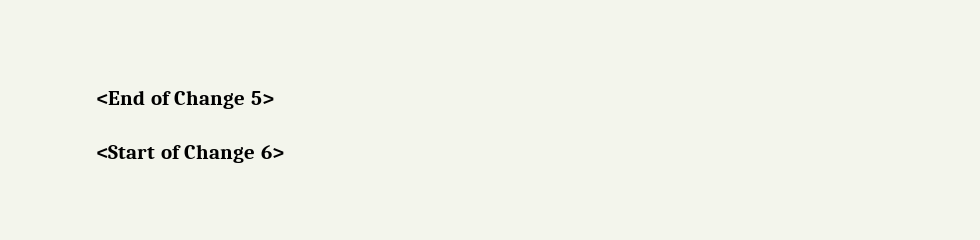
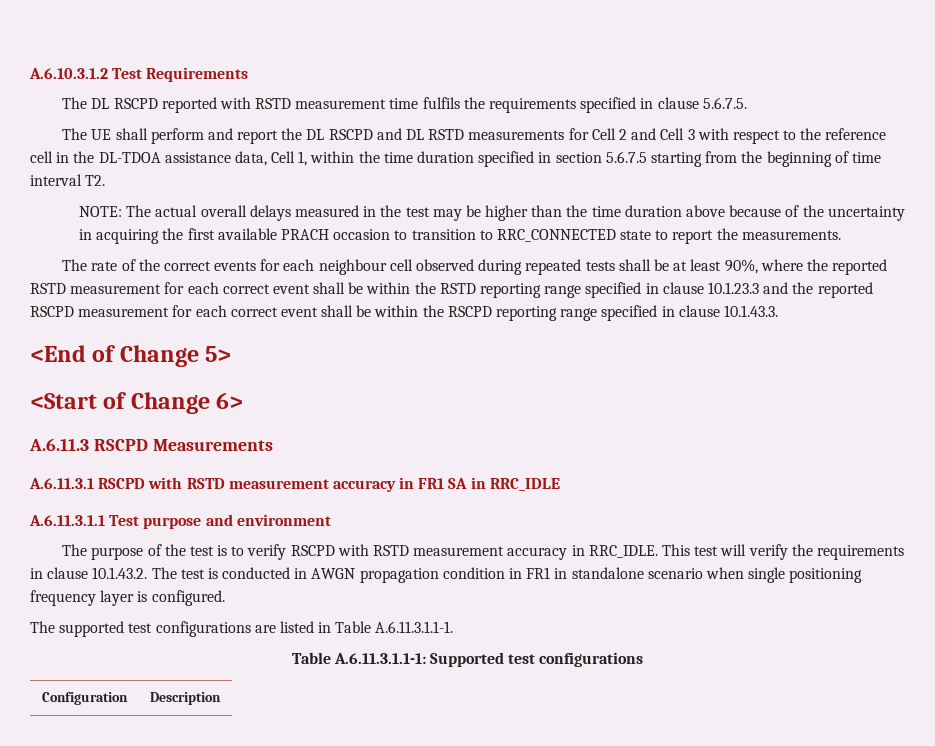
+ A.6.10.3.1.2 Test Requirements
+ The DL RSCPD reported with RSTD measurement time fulfils the requirements specified in clause 5.6.7.5.
+ The UE shall perform and report the DL RSCPD and DL RSTD measurements for Cell 2 and Cell 3 with respect to the reference cell in the DL-TDOA assistance data, Cell 1, within the time duration specified in section 5.6.7.5 starting from the beginning of time interval T2.
+ NOTE: The actual overall delays measured in the test may be higher than the time duration above because of the uncertainty in acquiring the first available PRACH occasion to transition to RRC_CONNECTED state to report the measurements.
+ The rate of the correct events for each neighbour cell observed during repeated tests shall be at least 90%, where the reported RSTD measurement for each correct event shall be within the RSTD reporting range specified in clause 10.1.23.3 and the reported RSCPD measurement for each correct event shall be within the RSCPD reporting range specified in clause 10.1.43.3.
+ A.6.11.3 RSCPD Measurements
+ A.6.11.3.1 RSCPD with RSTD measurement accuracy in FR1 SA in RRC_IDLE
+ A.6.11.3.1.1 Test purpose and environment
+ The purpose of the test is to verify RSCPD with RSTD measurement accuracy in RRC_IDLE. This test will verify the requirements in clause 10.1.43.2. The test is conducted in AWGN propagation condition in FR1 in standalone scenario when single positioning frequency layer is configured.
+ The supported test configurations are listed in Table A.6.11.3.1.1-1.
+ Table A.6.11.3.1.1-1: Supported test configurations
+ Configuration | Description

